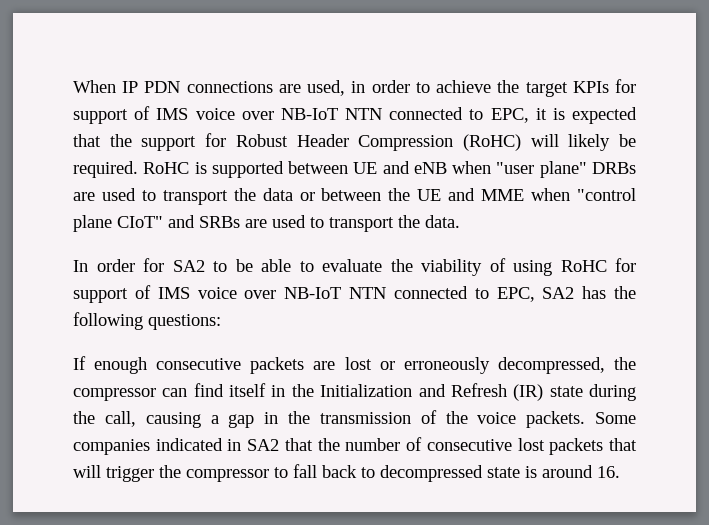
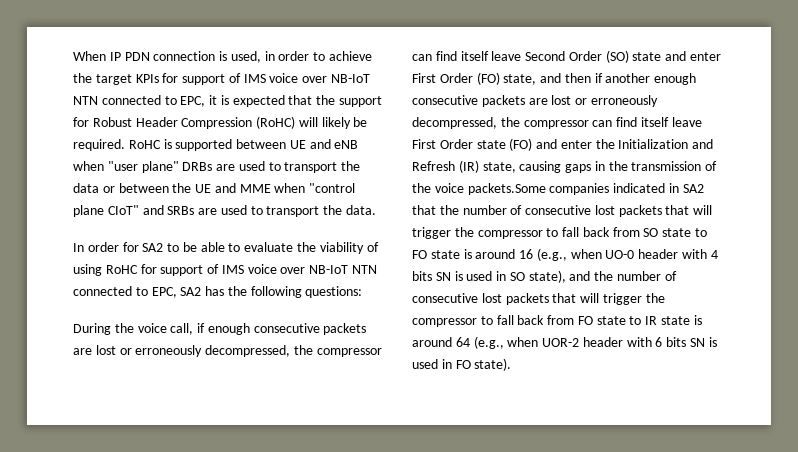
- When IP PDN connections are used, in order to achieve the target KPIs for support of IMS voice over NB-IoT NTN connected to EPC, it is expected that the support for Robust Header Compression (RoHC) will likely be required.
+ When IP PDN connection is used, in order to achieve the target KPIs for support of IMS voice over NB-IoT NTN connected to EPC, it is expected that the support for Robust Header Compression (RoHC) will likely be required.
- If enough consecutive packets are lost or erroneously decompressed, the compressor can find itself in the Initialization and Refresh (IR) state during the call, causing a gap in the transmission of the voice packets. Some companies indicated in SA2 that the number of consecutive lost packets that will trigger the compressor to fall back to decompressed state is around 16.
+ During the voice call, if enough consecutive packets are lost or erroneously decompressed, the compressor can find itself leave Second Order (SO) state and enter First Order (FO) state, and then if another enough consecutive packets are lost or erroneously decompressed, the compressor can find itself leave First Order state (FO) and enter the Initialization and Refresh (IR) state, causing gaps in the transmission of the voice packets.Some companies indicated in SA2 that the number of consecutive lost packets that will trigger the compressor to fall back from SO state to FO state is around 16 (e.g., when UO-0 header with 4 bits SN is used in SO state), and the number of consecutive lost packets that will trigger the compressor to fall back from FO state to IR state is around 64 (e.g., when UOR-2 header with 6 bits SN is used in FO state).

